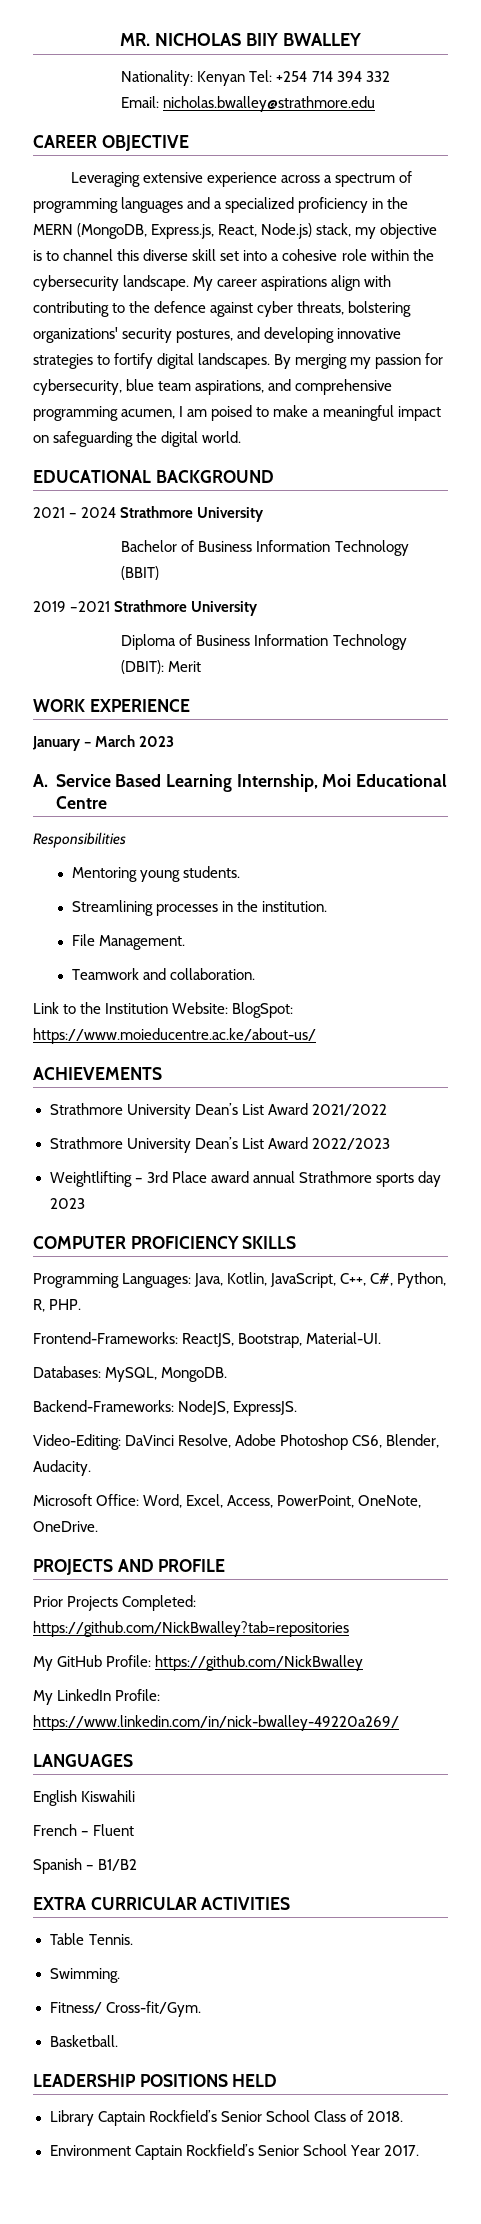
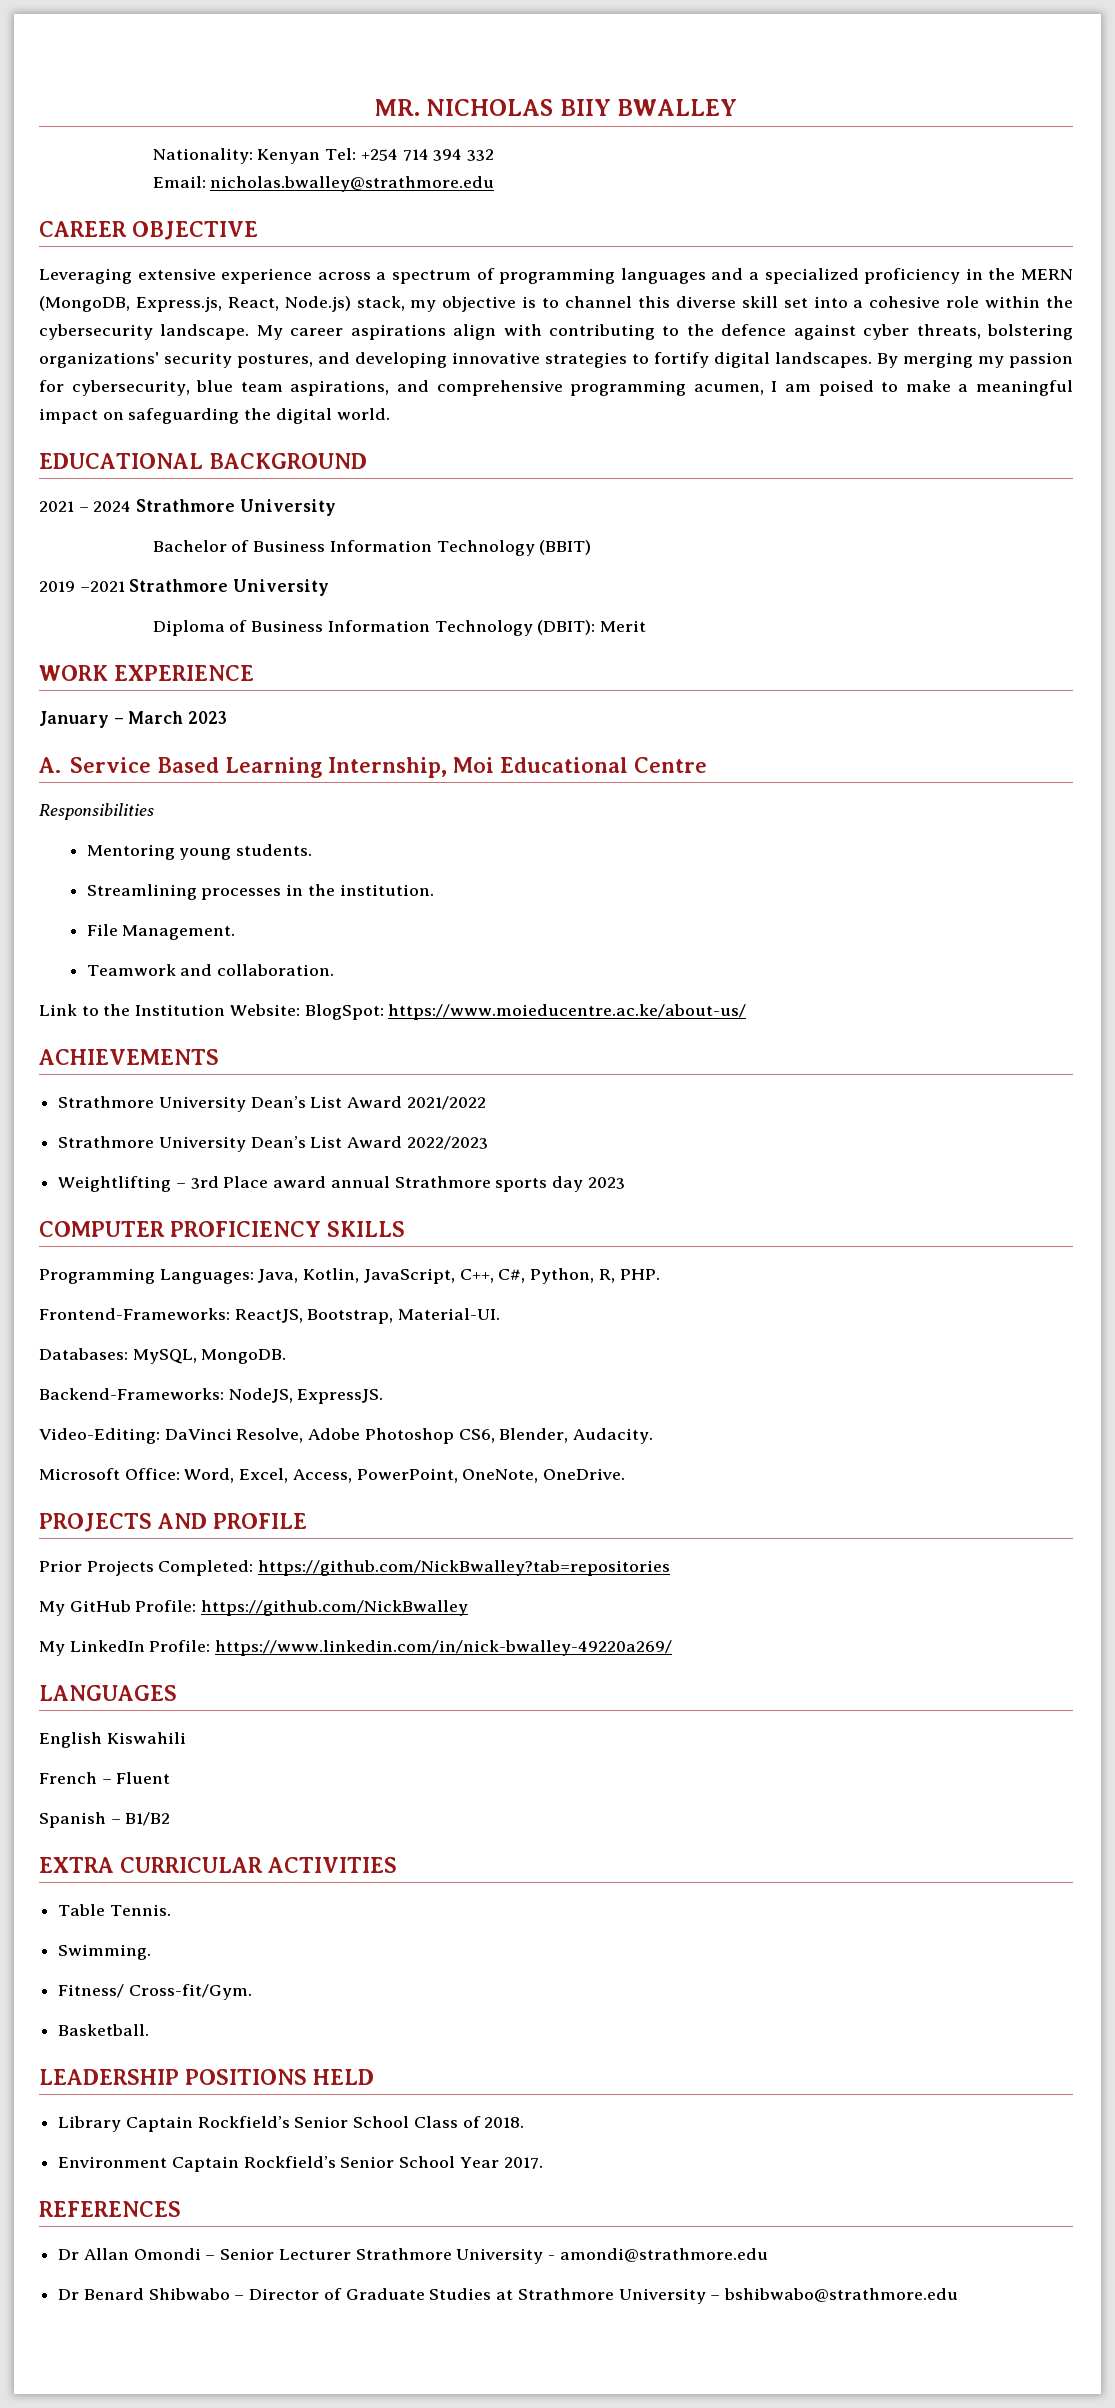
+ REFERENCES
+ Dr Allan Omondi – Senior Lecturer Strathmore University - amondi@strathmore.edu
+ Dr Benard Shibwabo – Director of Graduate Studies at Strathmore University – bshibwabo@strathmore.edu

